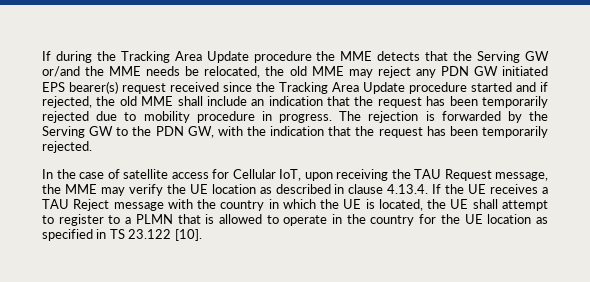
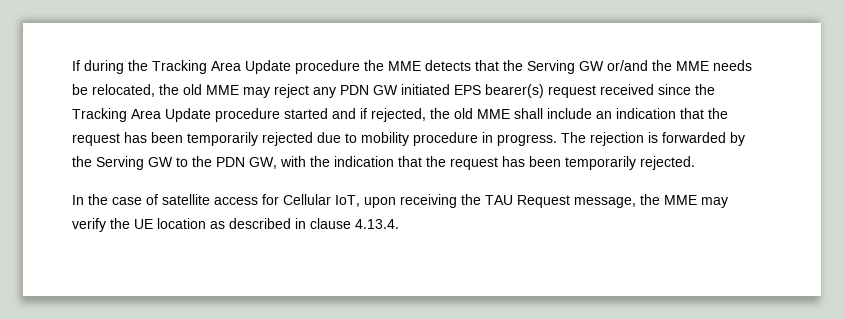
- In the case of satellite access for Cellular IoT, upon receiving the TAU Request message, the MME may verify the UE location as described in clause 4.13.4. If the UE receives a TAU Reject message with the country in which the UE is located, the UE shall attempt to register to a PLMN that is allowed to operate in the country for the UE location as specified in TS 23.122 [10].
+ In the case of satellite access for Cellular IoT, upon receiving the TAU Request message, the MME may verify the UE location as described in clause 4.13.4.

